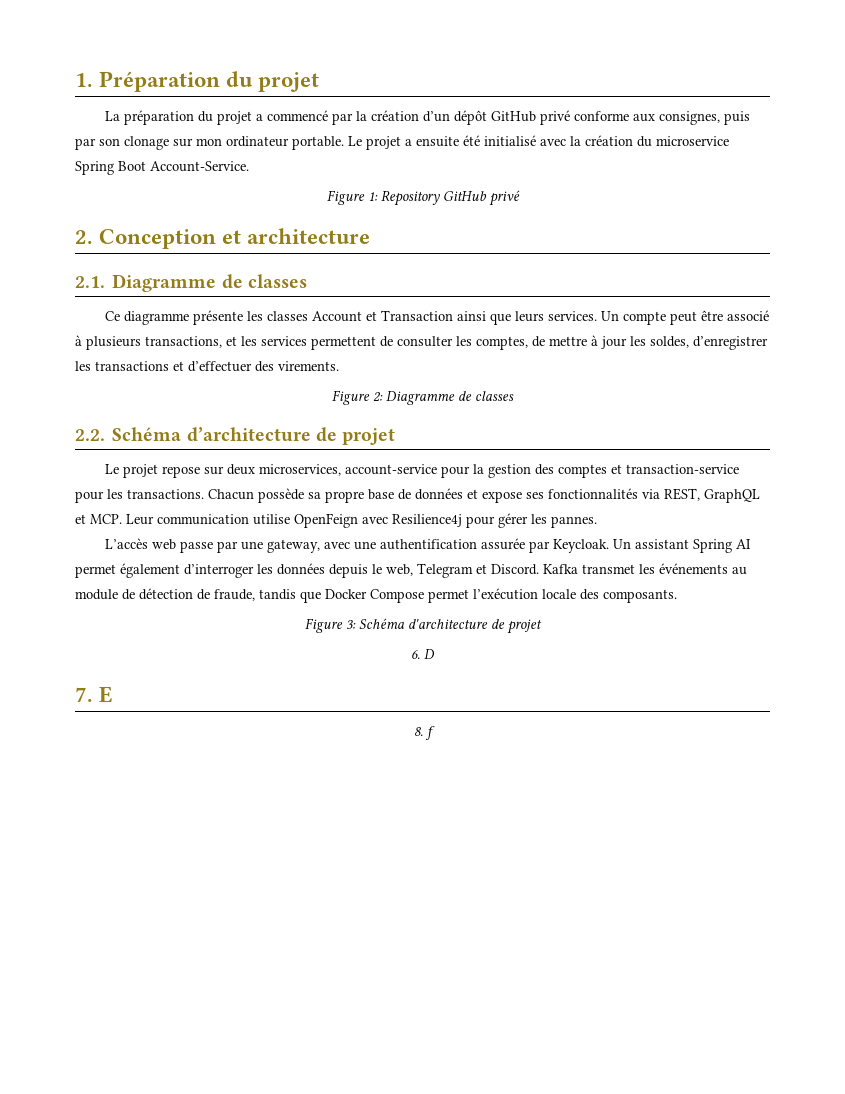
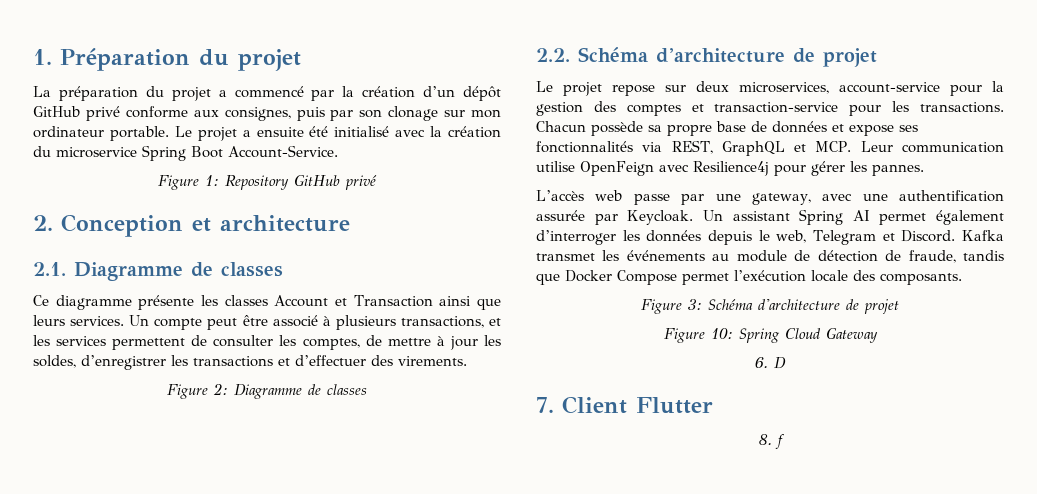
+ Figure 10: Spring Cloud Gateway
- 7. E
+ 7. Client Flutter

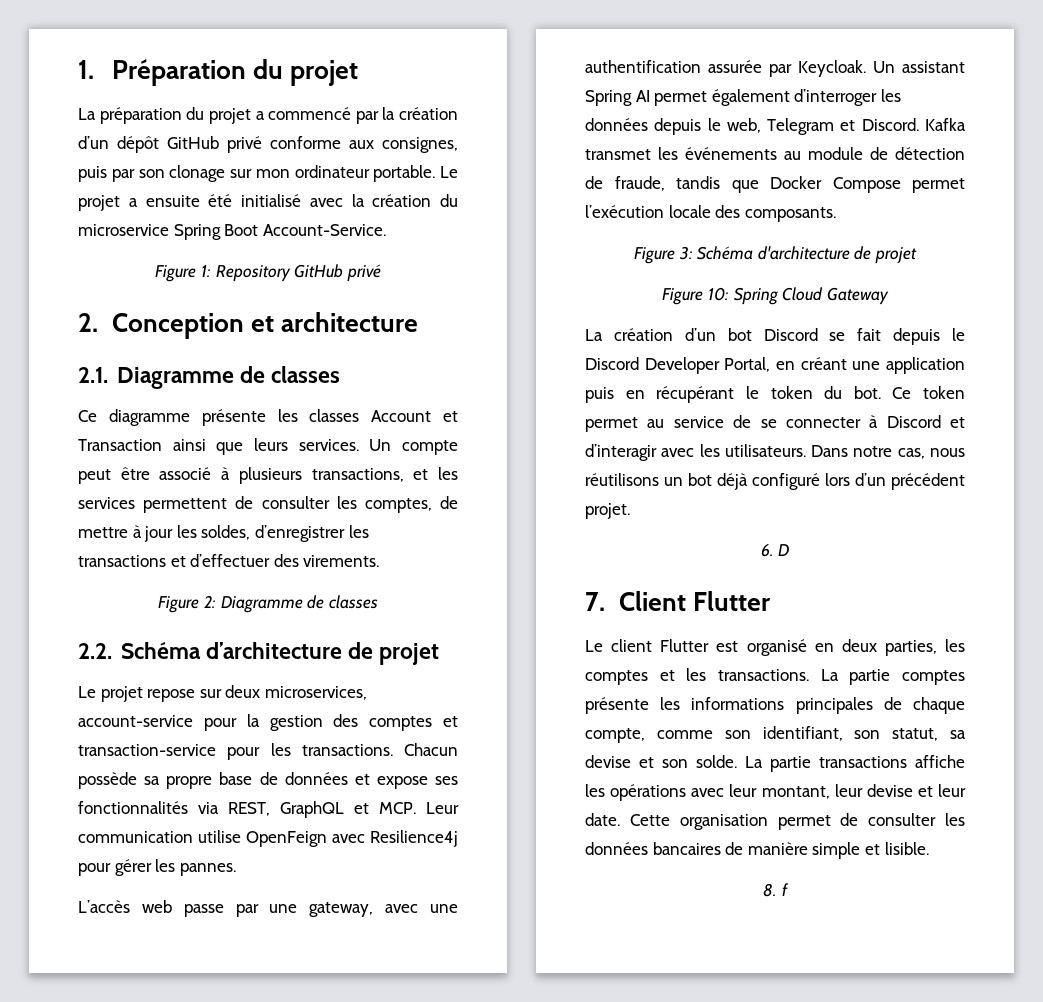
+ La création d’un bot Discord se fait depuis le Discord Developer Portal, en créant une application puis en récupérant le token du bot. Ce token permet au service de se connecter à Discord et d’interagir avec les utilisateurs. Dans notre cas, nous réutilisons un bot déjà configuré lors d’un précédent projet.
+ Le client Flutter est organisé en deux parties, les comptes et les transactions. La partie comptes présente les informations principales de chaque compte, comme son identifiant, son statut, sa devise et son solde. La partie transactions affiche les opérations avec leur montant, leur devise et leur date. Cette organisation permet de consulter les données bancaires de manière simple et lisible.

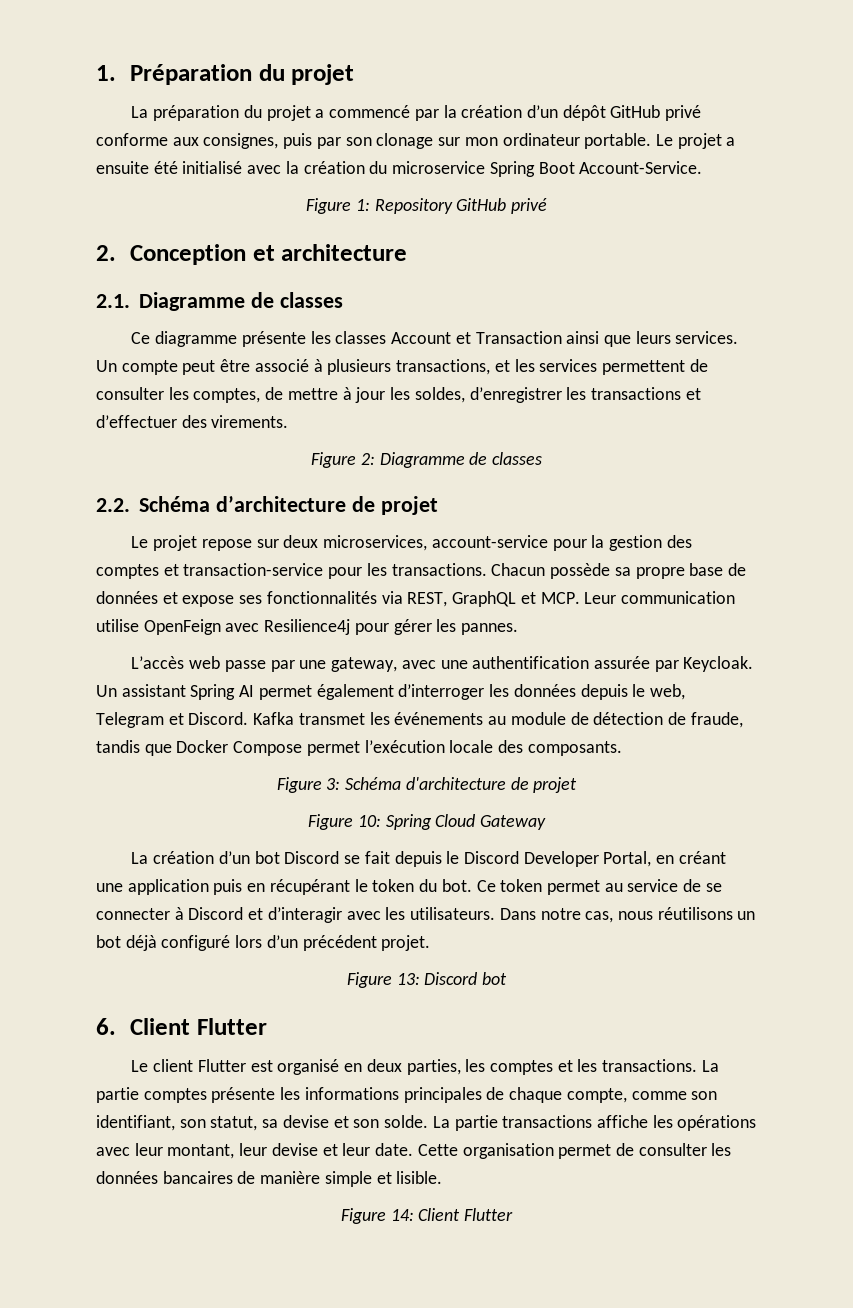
- 6. D
- 7. Client Flutter
+ Figure 13: Discord bot
+ 6. Client Flutter
- 8. f
+ Figure 14: Client Flutter

